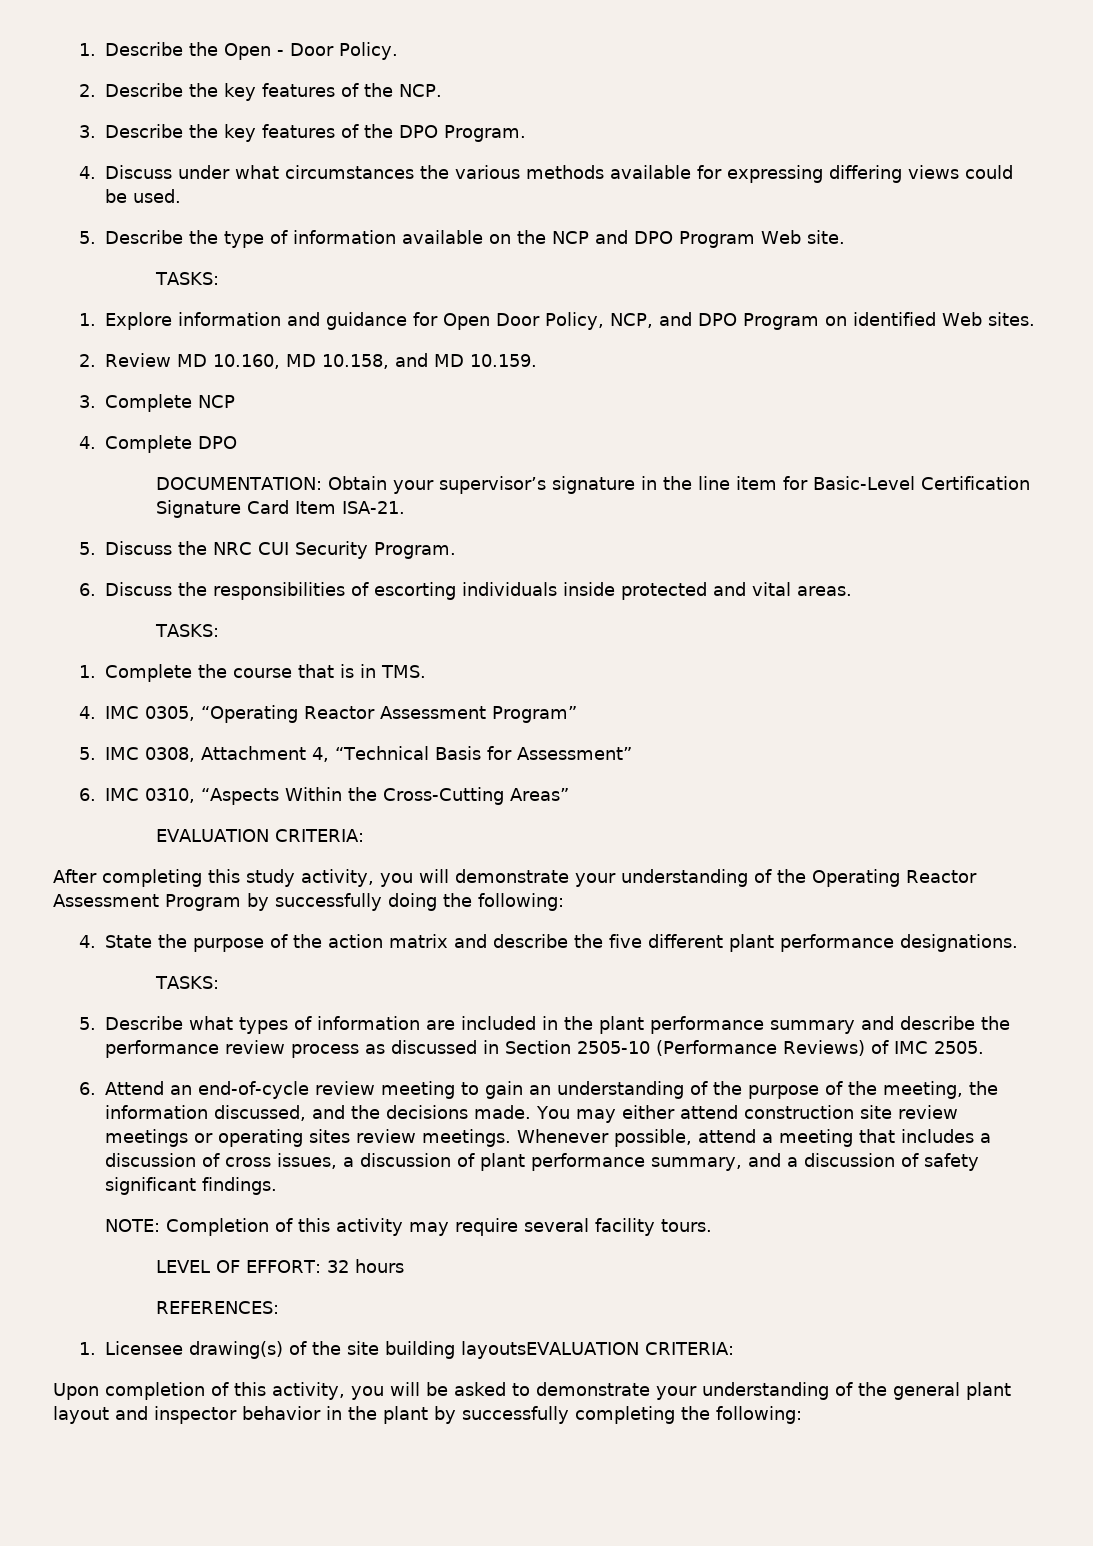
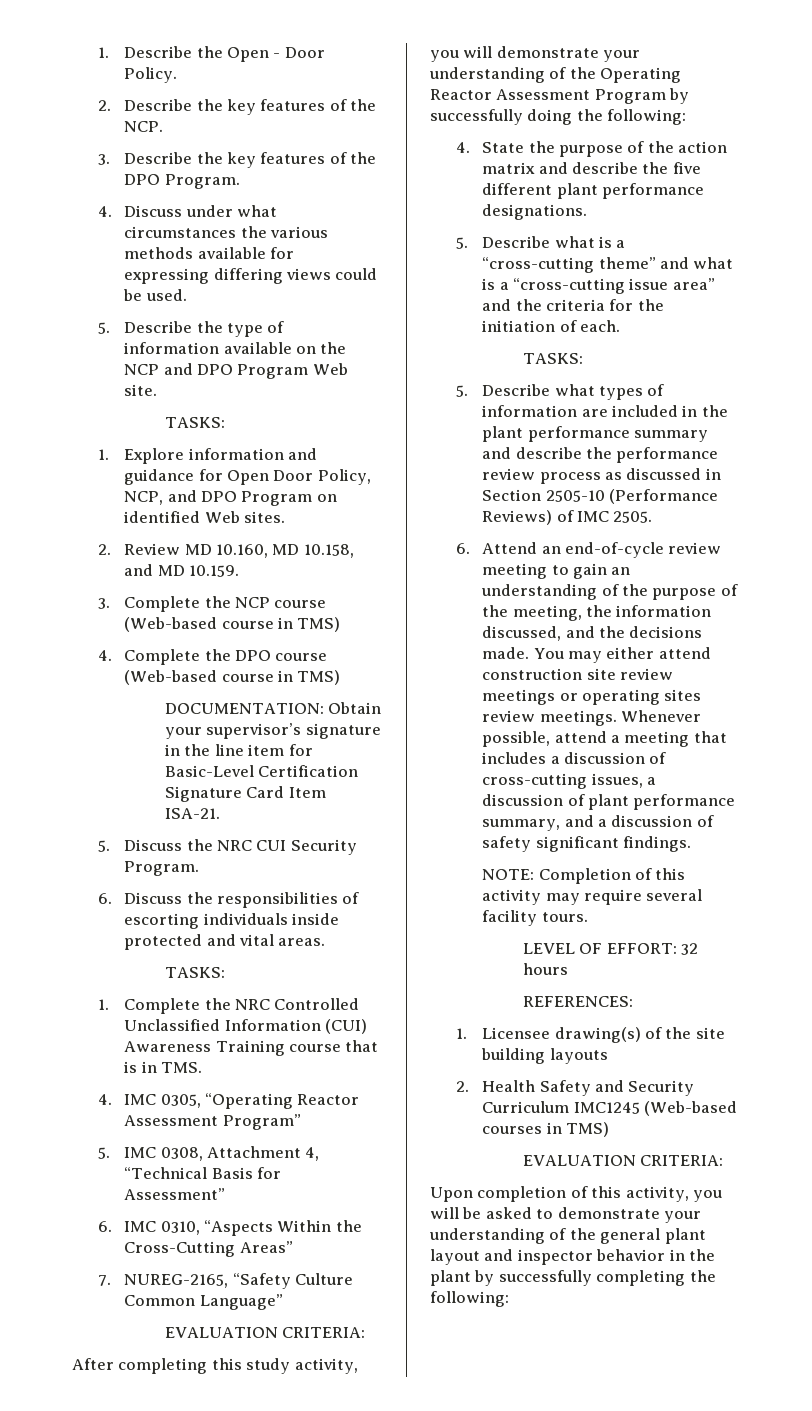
- 3. Complete NCP
+ 3. Complete the NCP course (Web-based course in TMS)
- 4. Complete DPO
+ 4. Complete the DPO course (Web-based course in TMS)
- 1. Complete the course that is in TMS.
+ 1. Complete the NRC Controlled Unclassified Information (CUI) Awareness Training course that is in TMS.
+ 7. NUREG-2165, “Safety Culture Common Language”
+ 5. Describe what is a “cross-cutting theme” and what is a “cross-cutting issue area” and the criteria for the initiation of each.
- Whenever possible, attend a meeting that includes a discussion of cross issues, a discussion of plant performance summary, and a discussion of safety significant findings.
+ Whenever possible, attend a meeting that includes a discussion of cross-cutting issues, a discussion of plant performance summary, and a discussion of safety significant findings.
- 1. Licensee drawing(s) of the site building layoutsEVALUATION CRITERIA:
+ 1. Licensee drawing(s) of the site building layouts
+ 2. Health Safety and Security Curriculum IMC1245 (Web-based courses in TMS)
+ EVALUATION CRITERIA:

